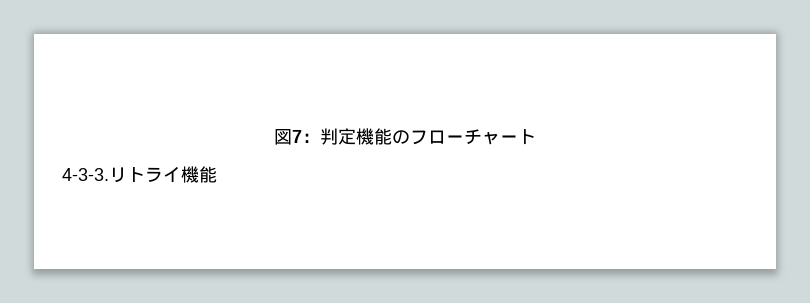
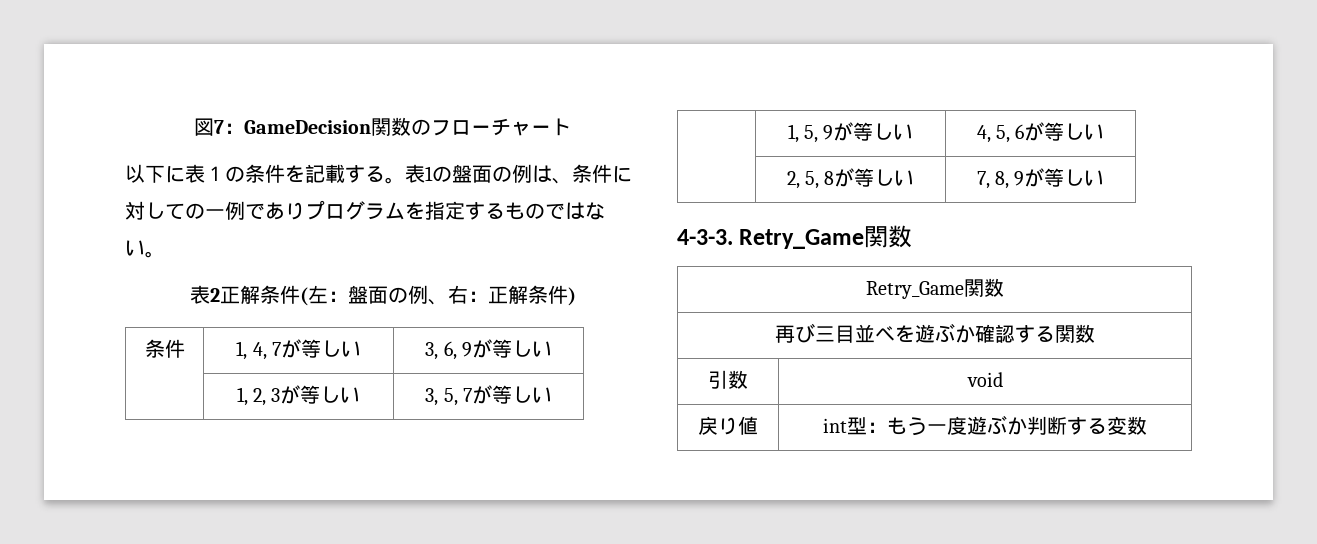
- 図7：判定機能のフローチャート
+ 図7：GameDecision関数のフローチャート
- 4-3-3.リトライ機能
+ 以下に表１の条件を記載する。表1の盤面の例は、条件に対しての一例でありプログラムを指定するものではない。
+ 表2正解条件(左：盤面の例、右：正解条件)
+ 条件 | 1, 4, 7が等しい | 3, 6, 9が等しい
+ | 1, 2, 3が等しい | 3, 5, 7が等しい
+ | 1, 5, 9が等しい | 4, 5, 6が等しい
+ | 2, 5, 8が等しい | 7, 8, 9が等しい
+ 4-3-3. Retry_Game関数
+ Retry_Game関数
+ 再び三目並べを遊ぶか確認する関数
+ 引数 | void
+ 戻り値 | int型：もう一度遊ぶか判断する変数

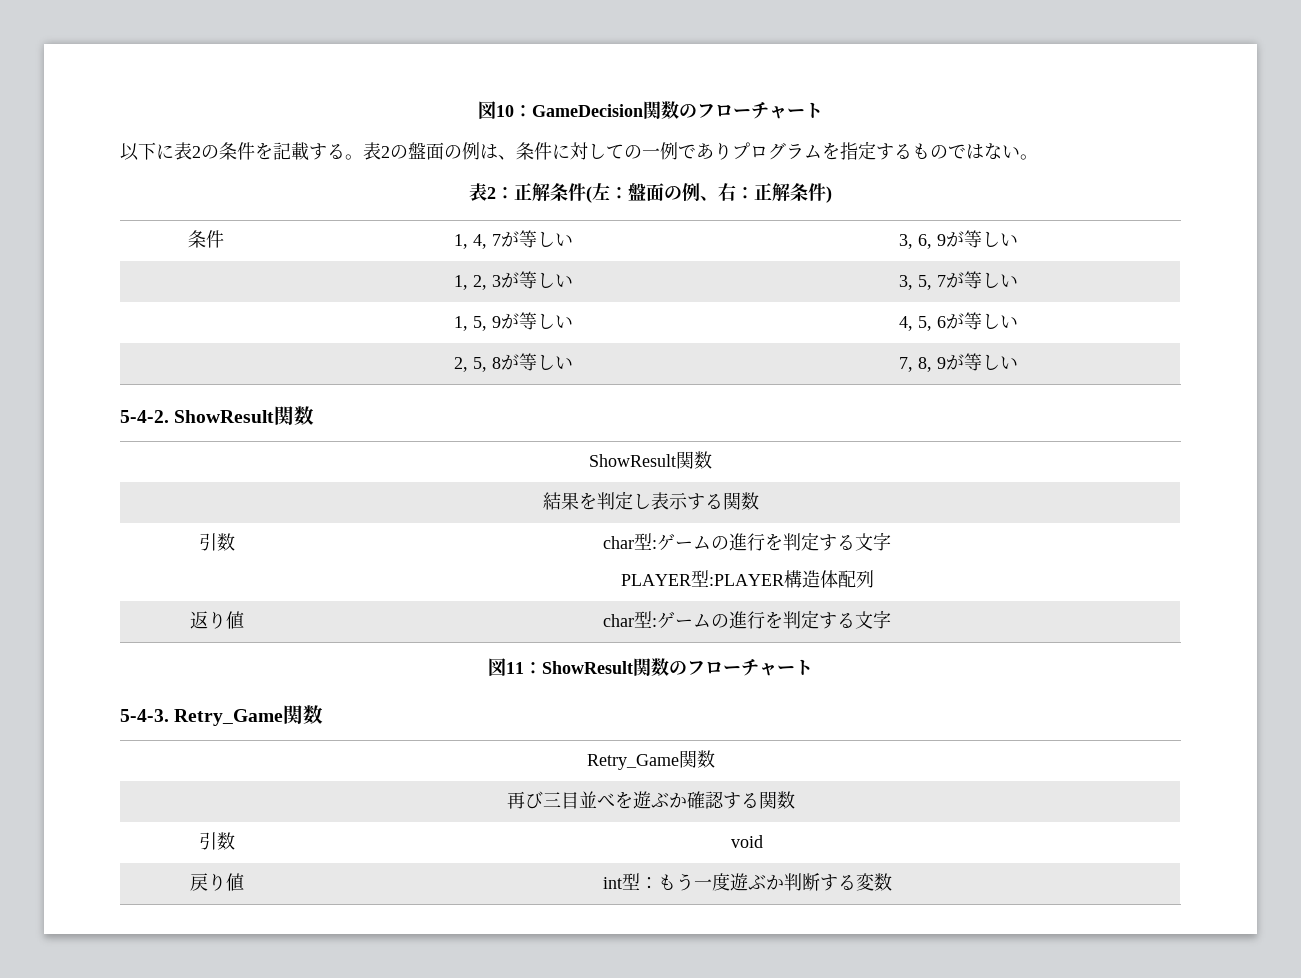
- 図7：GameDecision関数のフローチャート
+ 図10：GameDecision関数のフローチャート
- 以下に表１の条件を記載する。
+ 以下に表2の条件を記載する。
- 表1の盤面の例は、条件に対しての一例でありプログラムを指定するものではない。
+ 表2の盤面の例は、条件に対しての一例でありプログラムを指定するものではない。
- 表2正解条件(左：盤面の例、右：正解条件)
+ 表2：正解条件(左：盤面の例、右：正解条件)
- 4-3-3.
+ 5-4-2. ShowResult関数
+ ShowResult関数
+ 結果を判定し表示する関数
+ 引数 | char型:ゲームの進行を判定する文字
+ PLAYER型:PLAYER構造体配列
+ 返り値 | char型:ゲームの進行を判定する文字
+ 図11：ShowResult関数のフローチャート
+ 5-4-3.

